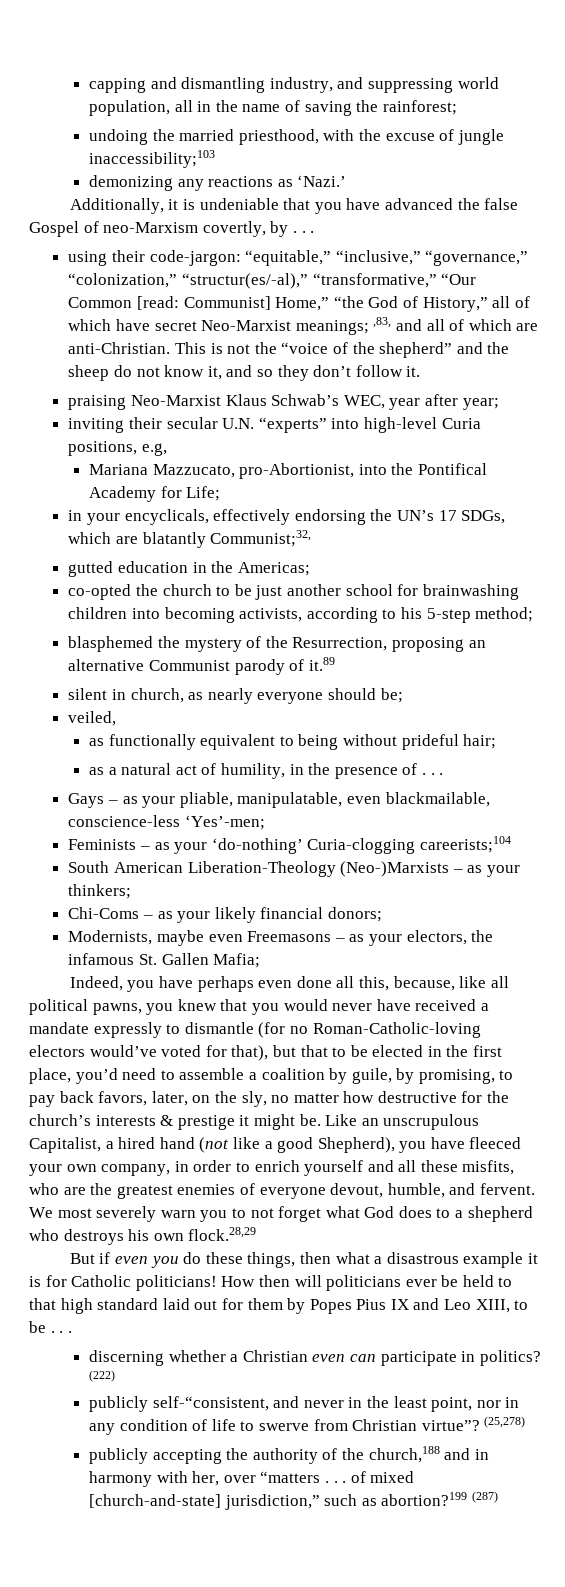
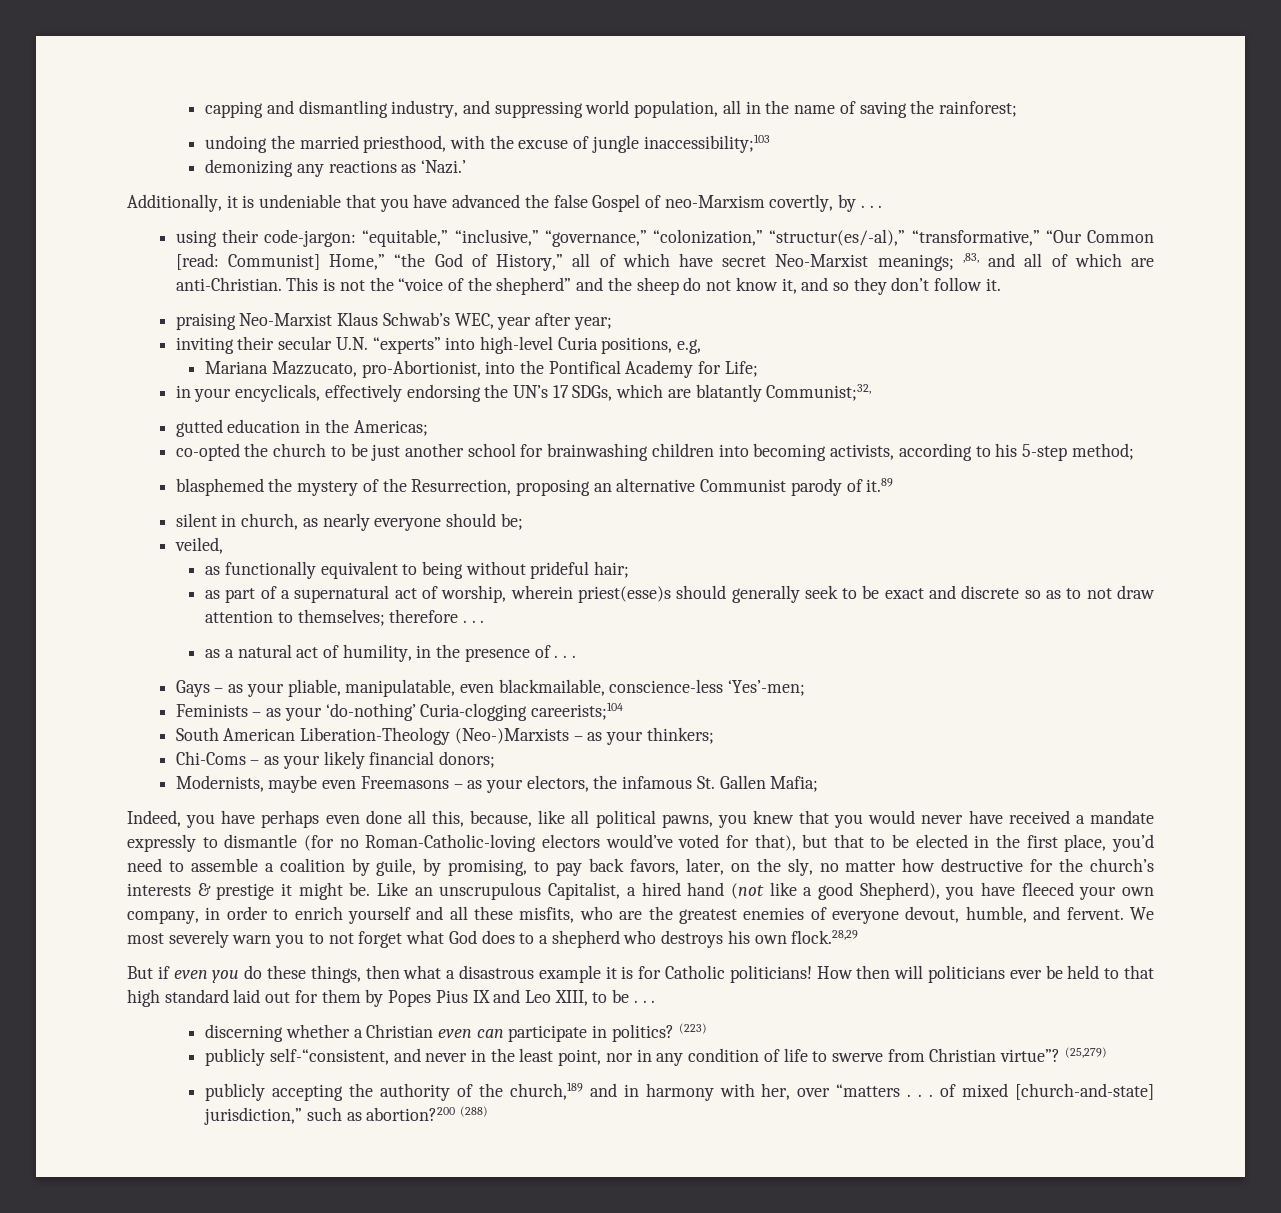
+ as part of a supernatural act of worship, wherein priest(esse)s should generally seek to be exact and discrete so as to not draw attention to themselves; therefore . . .
- (222)
+ (223)
- (25,278)
+ (25,279)
- publicly accepting the authority of the church,188 and in harmony with her, over “matters . . . of mixed [church-and-state] jurisdiction,” such as abortion?199 (287)
+ publicly accepting the authority of the church,189 and in harmony with her, over “matters . . . of mixed [church-and-state] jurisdiction,” such as abortion?200 (288)

